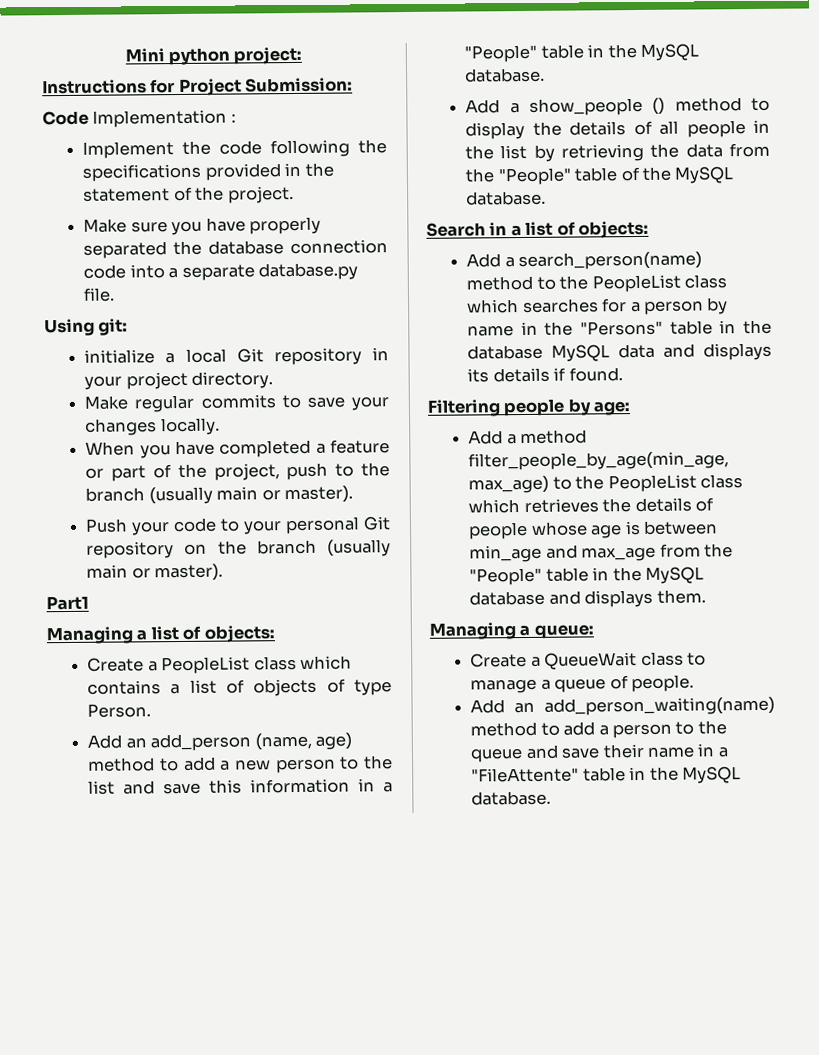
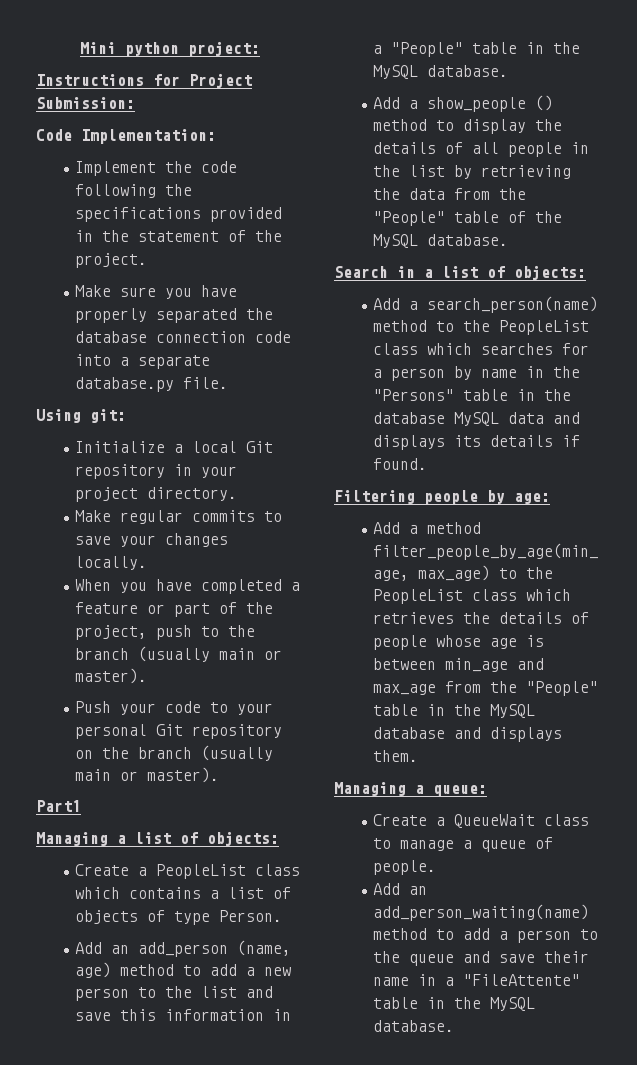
- Code Implementation :
+ Code Implementation:
- initialize a local Git repository in your project directory.
+ Initialize a local Git repository in your project directory.

